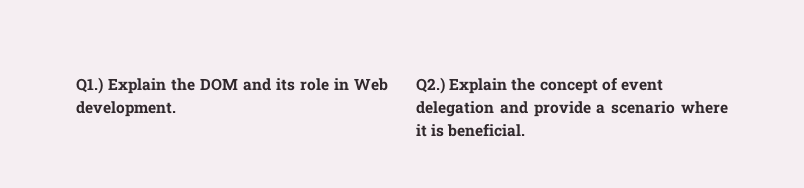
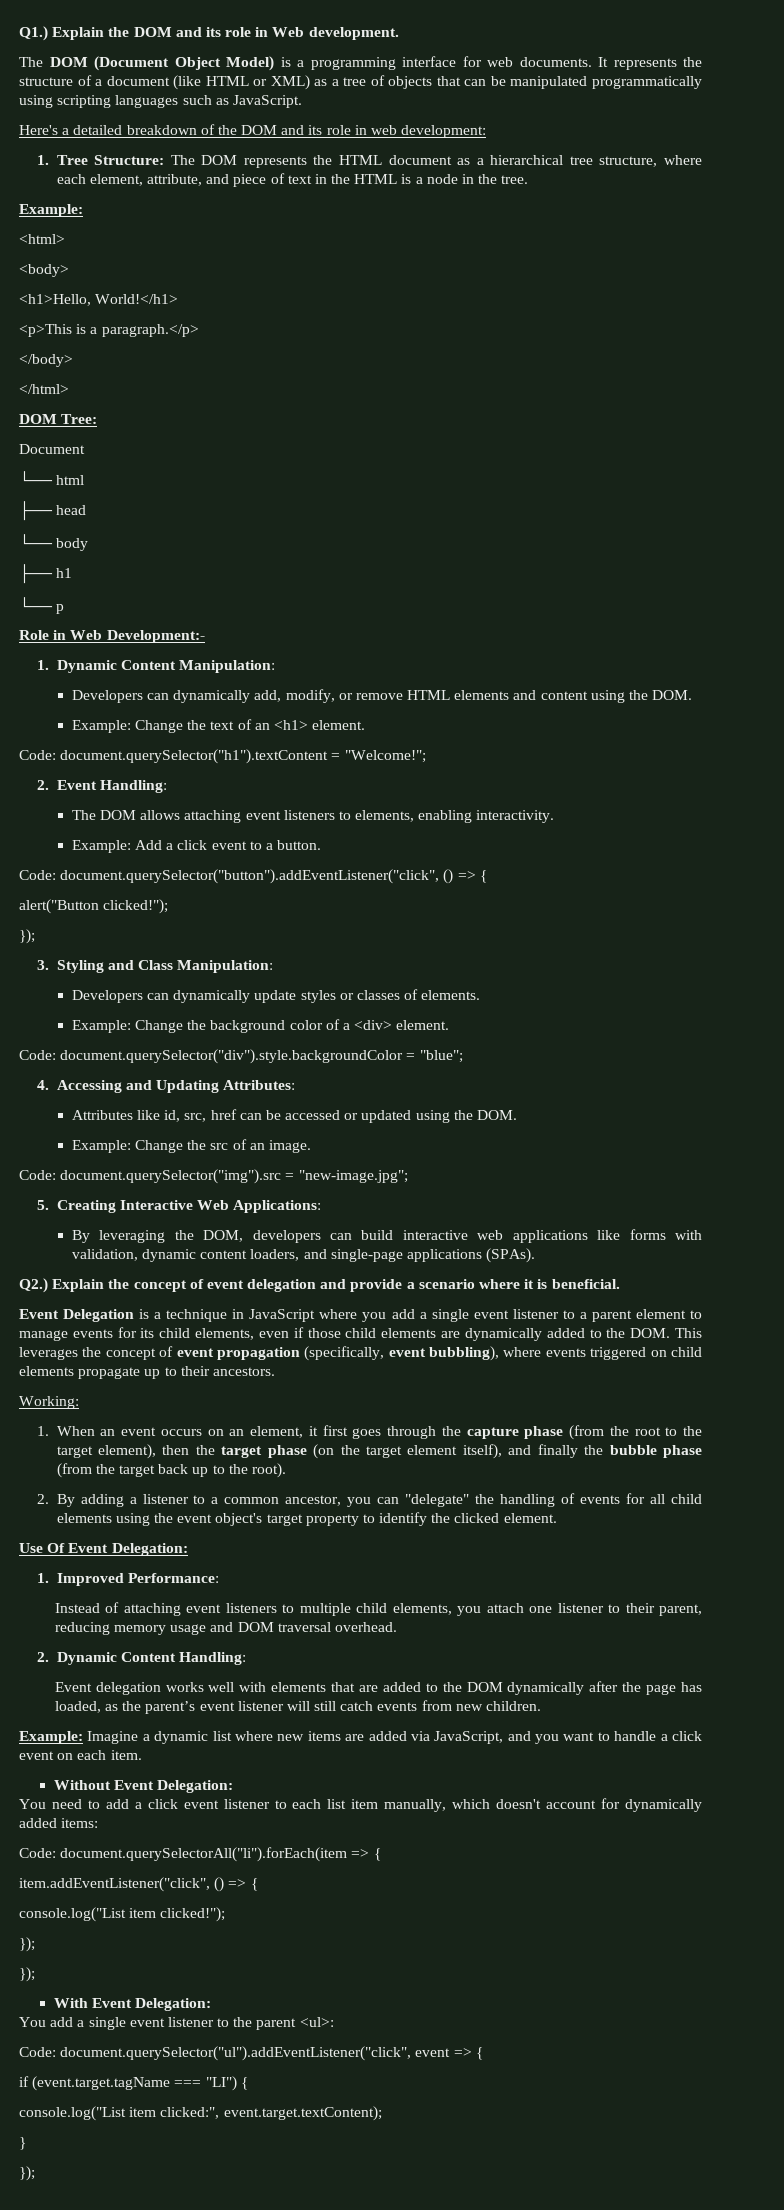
+ The DOM (Document Object Model) is a programming interface for web documents. It represents the structure of a document (like HTML or XML) as a tree of objects that can be manipulated programmatically using scripting languages such as JavaScript.
+ Here's a detailed breakdown of the DOM and its role in web development:
+ 1. Tree Structure: The DOM represents the HTML document as a hierarchical tree structure, where each element, attribute, and piece of text in the HTML is a node in the tree.
+ Example:
+ <html>
+ <body>
+ <h1>Hello, World!</h1>
+ <p>This is a paragraph.</p>
+ </body>
+ </html>
+ DOM Tree:
+ Document
+ └── html
+ ├── head
+ └── body
+ ├── h1
+ └── p
+ Role in Web Development:-
+ 1. Dynamic Content Manipulation:
+ Developers can dynamically add, modify, or remove HTML elements and content using the DOM.
+ Example: Change the text of an <h1> element.
+ Code: document.querySelector("h1").textContent = "Welcome!";
+ 2. Event Handling:
+ The DOM allows attaching event listeners to elements, enabling interactivity.
+ Example: Add a click event to a button.
+ Code: document.querySelector("button").addEventListener("click", () => {
+ alert("Button clicked!");
+ });
+ 3. Styling and Class Manipulation:
+ Developers can dynamically update styles or classes of elements.
+ Example: Change the background color of a <div> element.
+ Code: document.querySelector("div").style.backgroundColor = "blue";
+ 4. Accessing and Updating Attributes:
+ Attributes like id, src, href can be accessed or updated using the DOM.
+ Example: Change the src of an image.
+ Code: document.querySelector("img").src = "new-image.jpg";
+ 5. Creating Interactive Web Applications:
+ By leveraging the DOM, developers can build interactive web applications like forms with validation, dynamic content loaders, and single-page applications (SPAs).
+ Event Delegation is a technique in JavaScript where you add a single event listener to a parent element to manage events for its child elements, even if those child elements are dynamically added to the DOM. This leverages the concept of event propagation (specifically, event bubbling), where events triggered on child elements propagate up to their ancestors.
+ Working:
+ 1. When an event occurs on an element, it first goes through the capture phase (from the root to the target element), then the target phase (on the target element itself), and finally the bubble phase (from the target back up to the root).
+ 2. By adding a listener to a common ancestor, you can "delegate" the handling of events for all child elements using the event object's target property to identify the clicked element.
+ Use Of Event Delegation:
+ 1. Improved Performance:
+ Instead of attaching event listeners to multiple child elements, you attach one listener to their parent, reducing memory usage and DOM traversal overhead.
+ 2. Dynamic Content Handling:
+ Event delegation works well with elements that are added to the DOM dynamically after the page has loaded, as the parent’s event listener will still catch events from new children.
+ Example: Imagine a dynamic list where new items are added via JavaScript, and you want to handle a click event on each item.
+ Without Event Delegation:
+ You need to add a click event listener to each list item manually, which doesn't account for dynamically added items:
+ Code: document.querySelectorAll("li").forEach(item => {
+ item.addEventListener("click", () => {
+ console.log("List item clicked!");
+ });
+ });
+ With Event Delegation:
+ You add a single event listener to the parent <ul>:
+ Code: document.querySelector("ul").addEventListener("click", event => {
+ if (event.target.tagName === "LI") {
+ console.log("List item clicked:", event.target.textContent);
+ }
+ });

